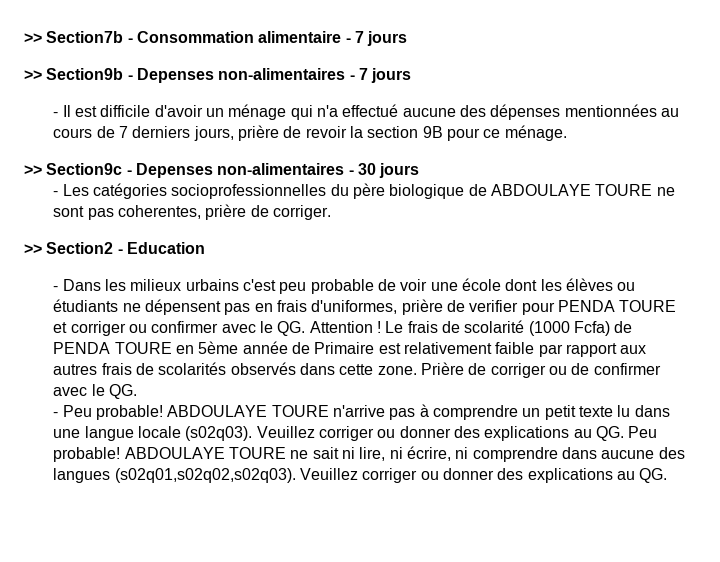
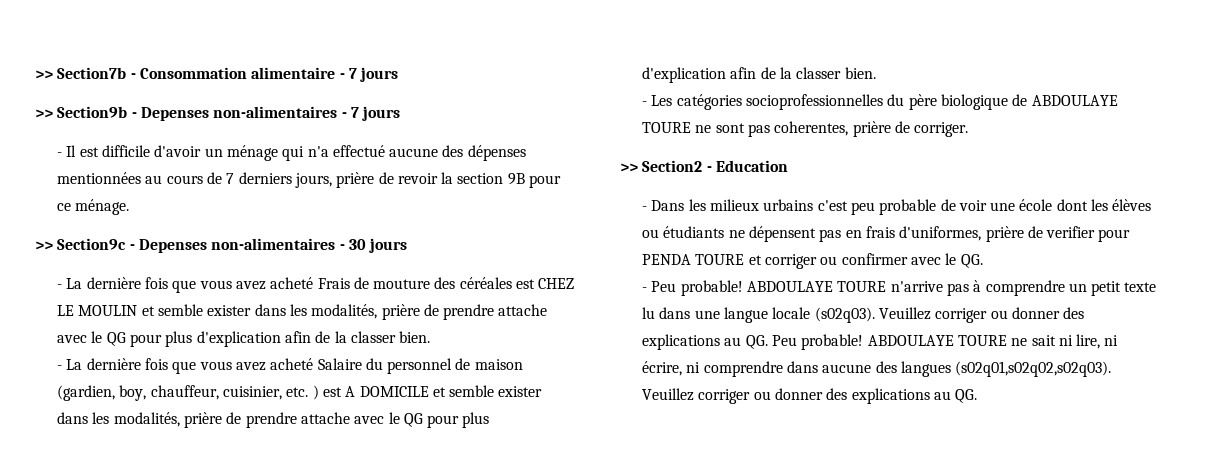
+ - La dernière fois que vous avez acheté Frais de mouture des céréales est CHEZ LE MOULIN et semble exister dans les modalités, prière de prendre attache avec le QG pour plus d'explication afin de la classer bien.
+ - La dernière fois que vous avez acheté Salaire du personnel de maison (gardien, boy, chauffeur, cuisinier, etc. ) est A DOMICILE et semble exister dans les modalités, prière de prendre attache avec le QG pour plus d'explication afin de la classer bien.
- - Dans les milieux urbains c'est peu probable de voir une école dont les élèves ou étudiants ne dépensent pas en frais d'uniformes, prière de verifier pour PENDA TOURE et corriger ou confirmer avec le QG. Attention ! Le frais de scolarité (1000 Fcfa) de PENDA TOURE en 5ème année de Primaire est relativement faible par rapport aux autres frais de scolarités observés dans cette zone. Prière de corriger ou de confirmer avec le QG.
+ - Dans les milieux urbains c'est peu probable de voir une école dont les élèves ou étudiants ne dépensent pas en frais d'uniformes, prière de verifier pour PENDA TOURE et corriger ou confirmer avec le QG.

